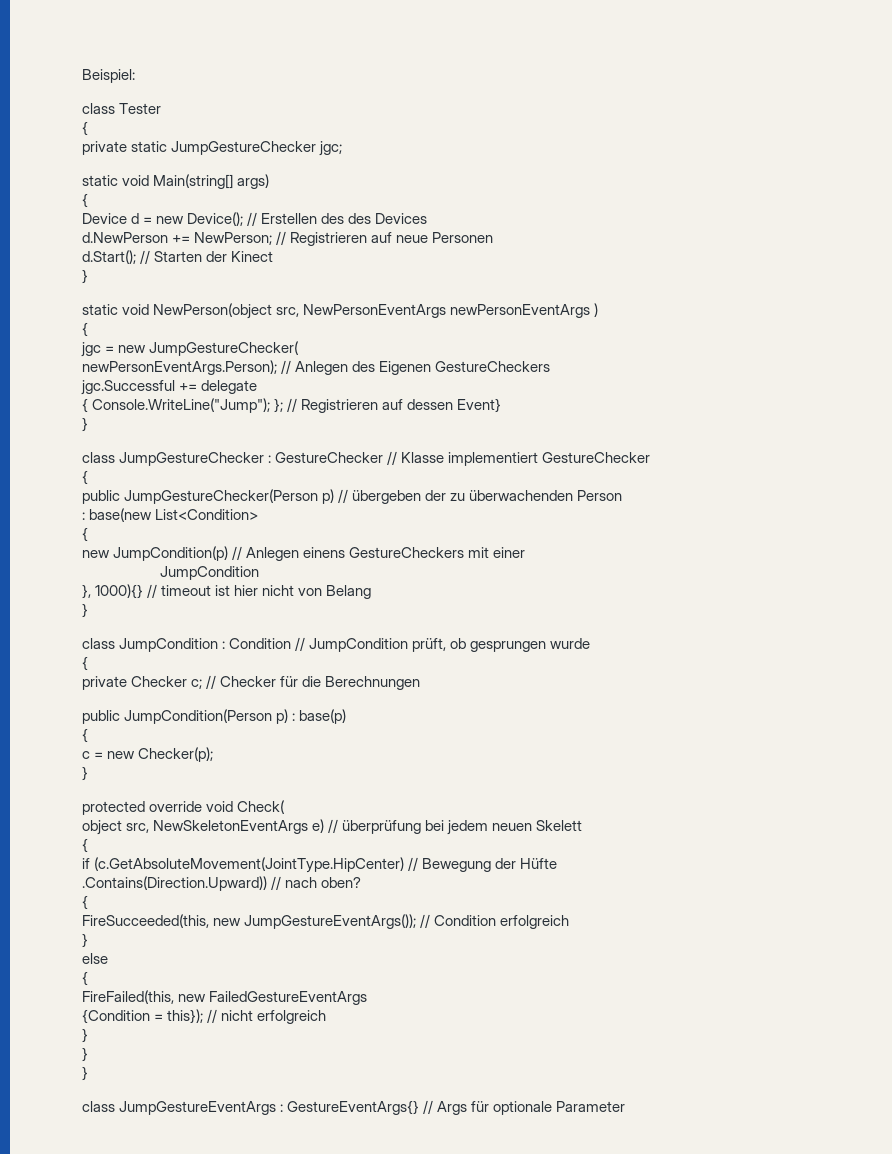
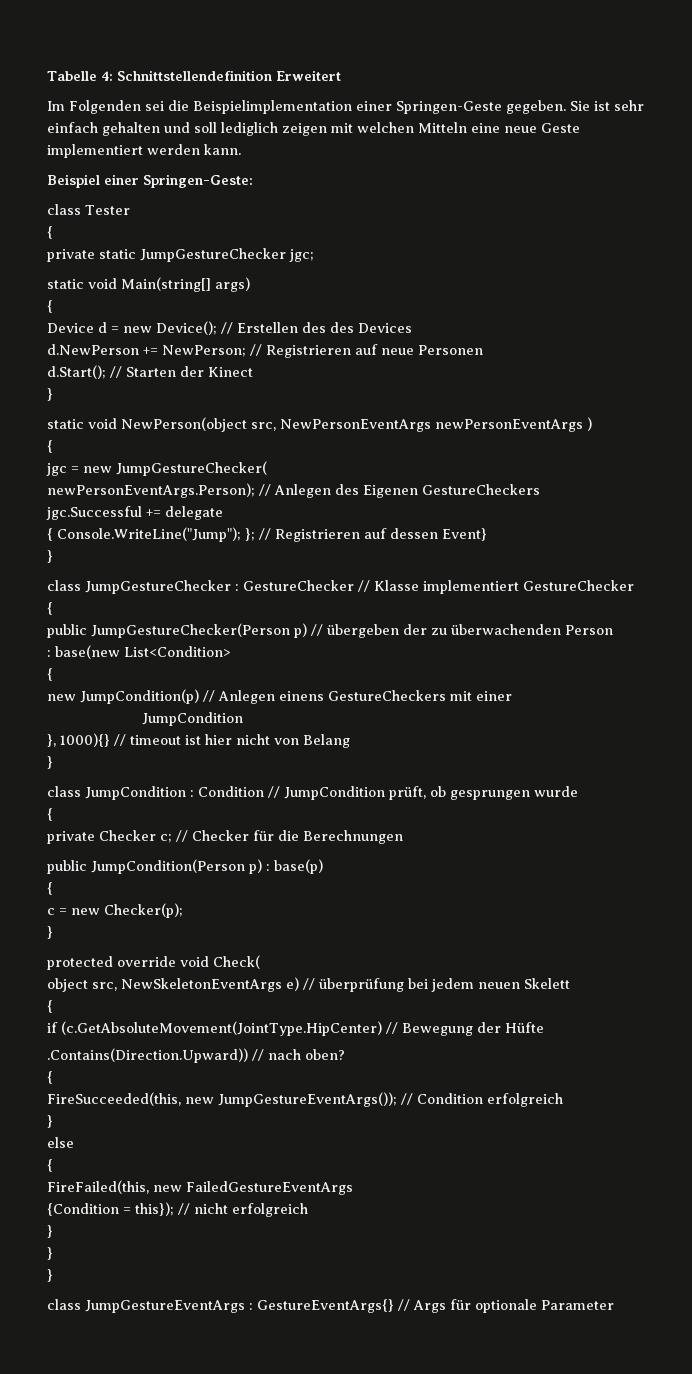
- Beispiel:
+ Tabelle 4: Schnittstellendefinition Erweitert
+ Im Folgenden sei die Beispielimplementation einer Springen-Geste gegeben. Sie ist sehr einfach gehalten und soll lediglich zeigen mit welchen Mitteln eine neue Geste implementiert werden kann.
+ Beispiel einer Springen-Geste:

